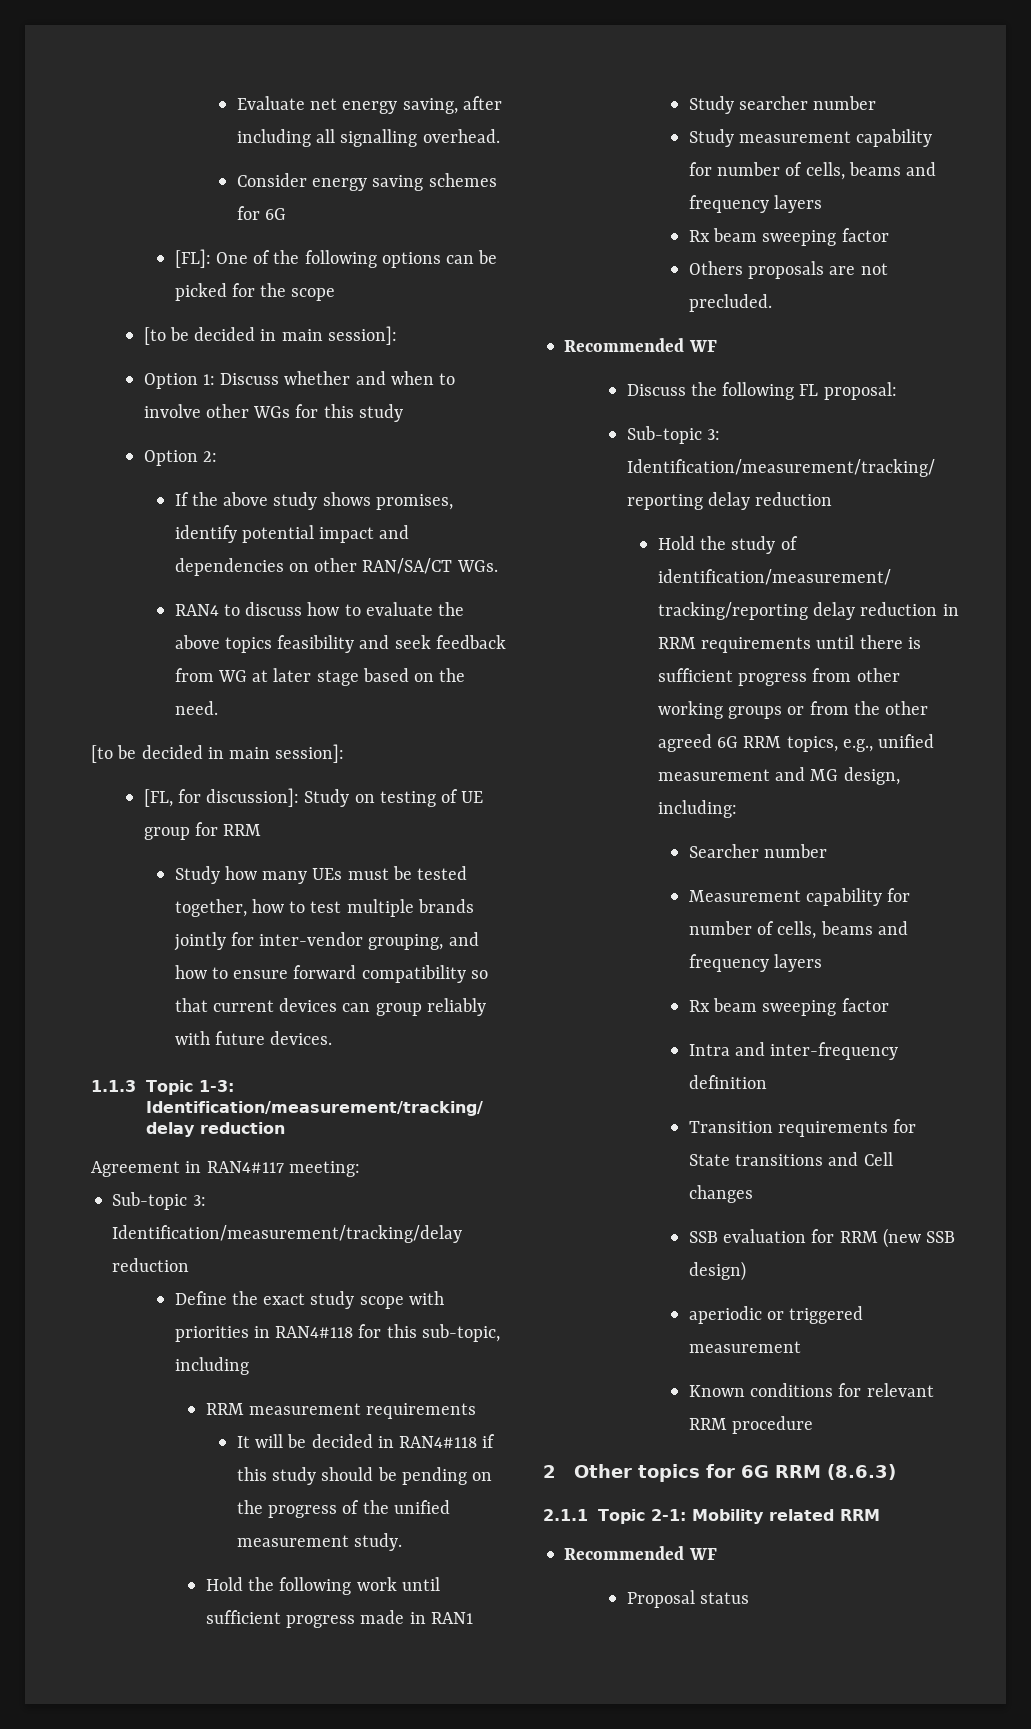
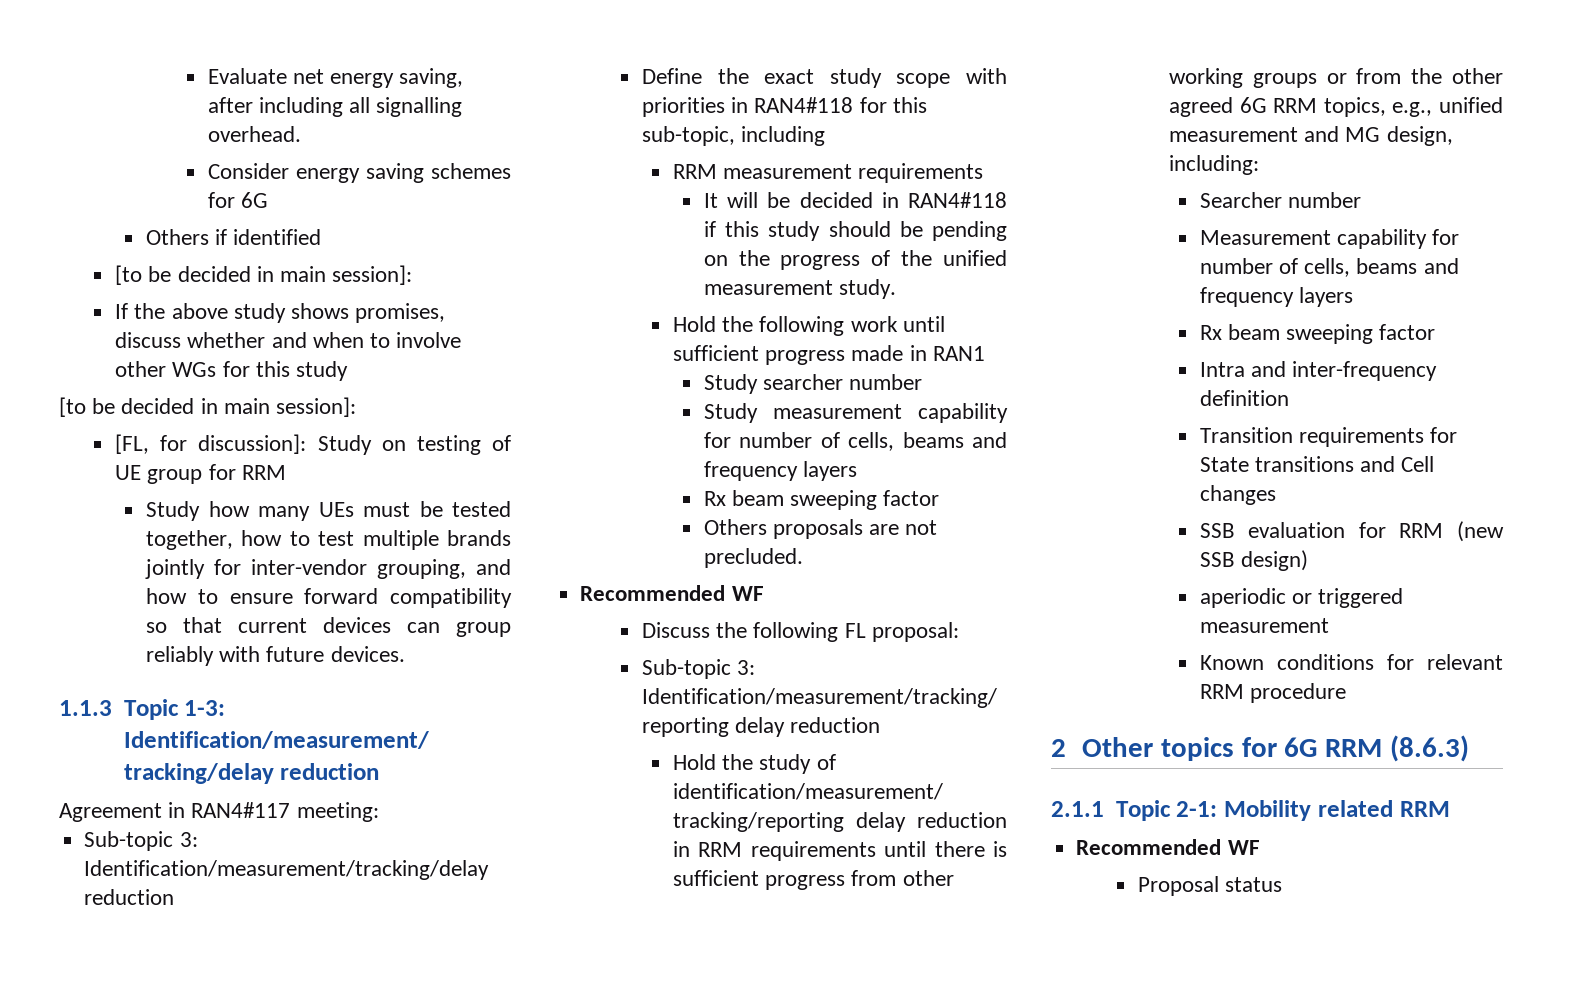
- [FL]: One of the following options can be picked for the scope
+ Others if identified
  [to be decided in main session]:
- Option 1: Discuss whether and when to involve other WGs for this study
+ If the above study shows promises, discuss whether and when to involve other WGs for this study
- Option 2:
- If the above study shows promises, identify potential impact and dependencies on other RAN/SA/CT WGs.
- RAN4 to discuss how to evaluate the above topics feasibility and seek feedback from WG at later stage based on the need.

